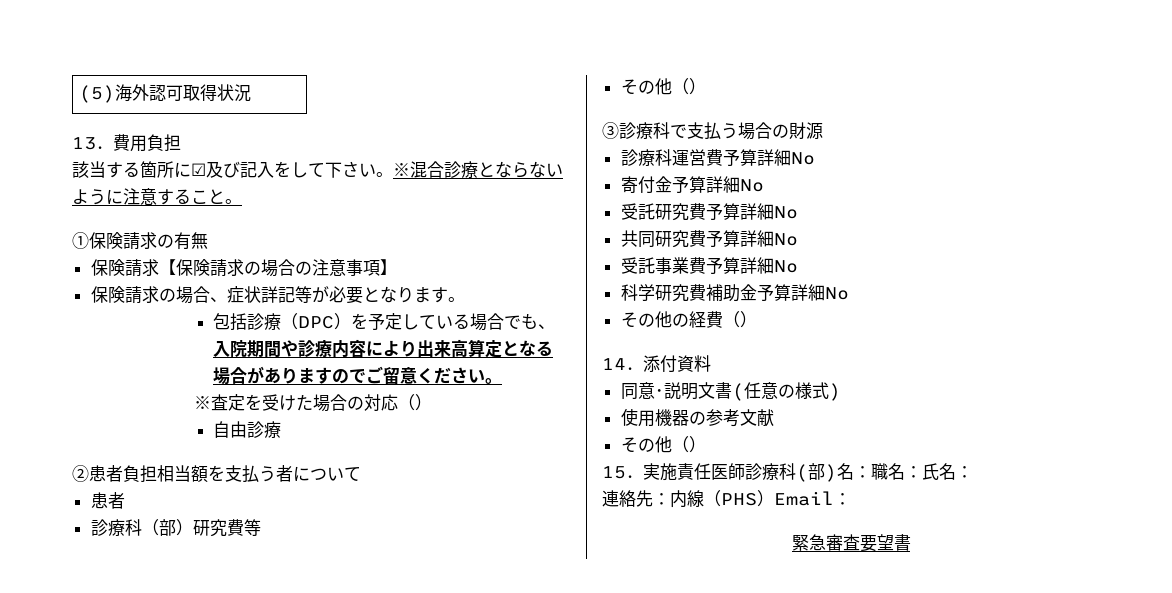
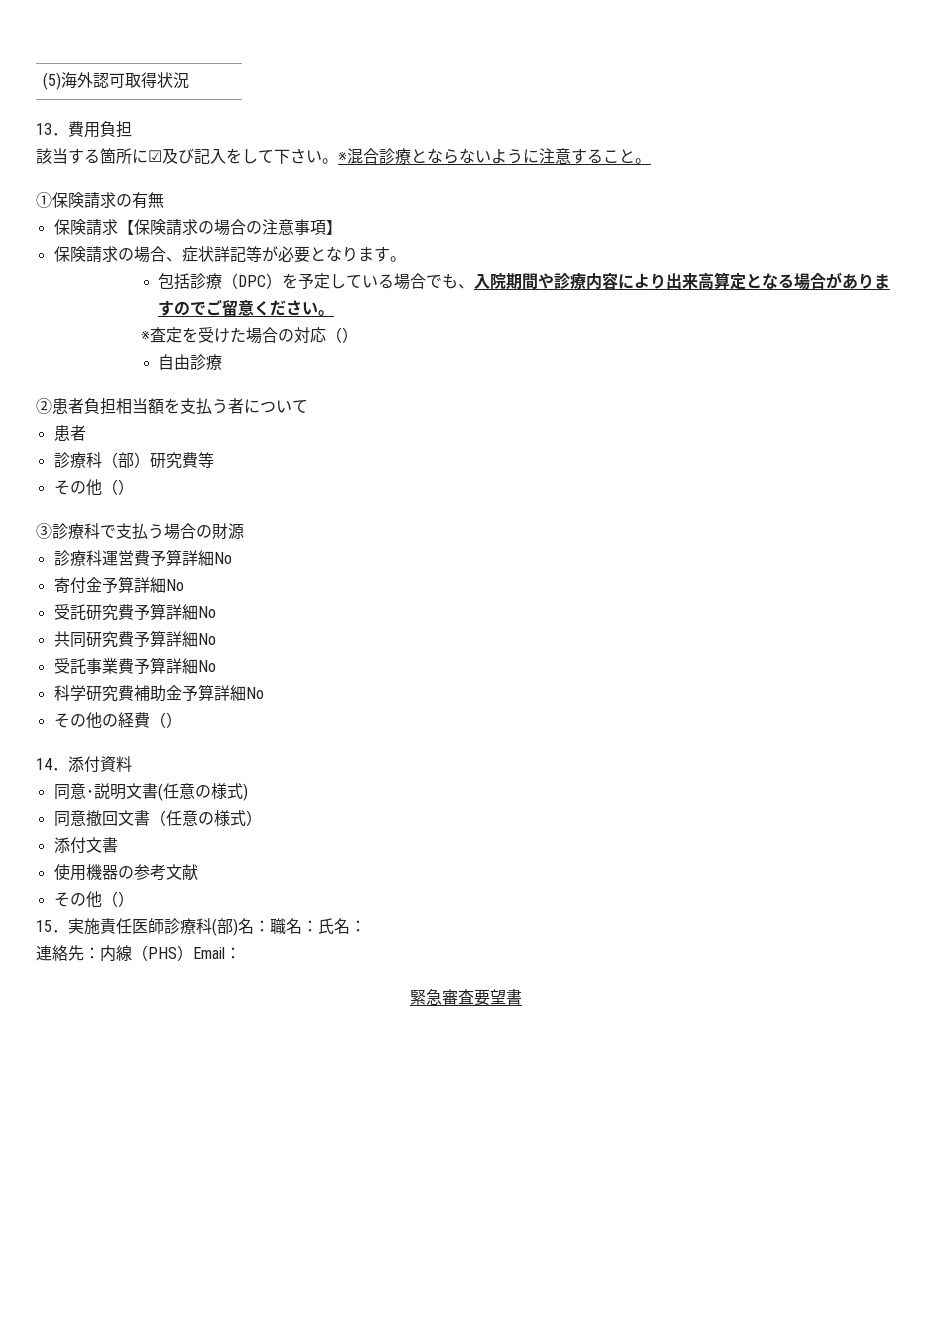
+ 同意撤回文書（任意の様式）
+ 添付文書

